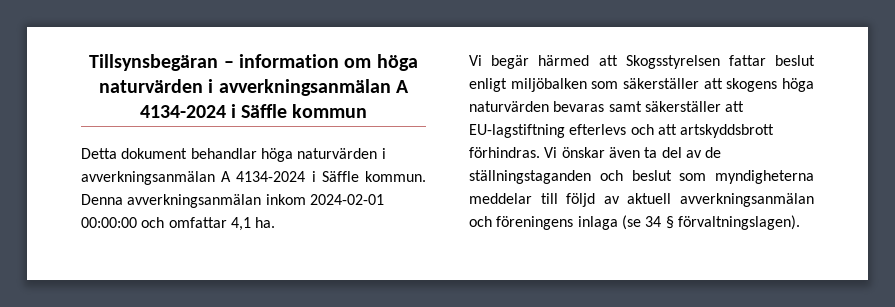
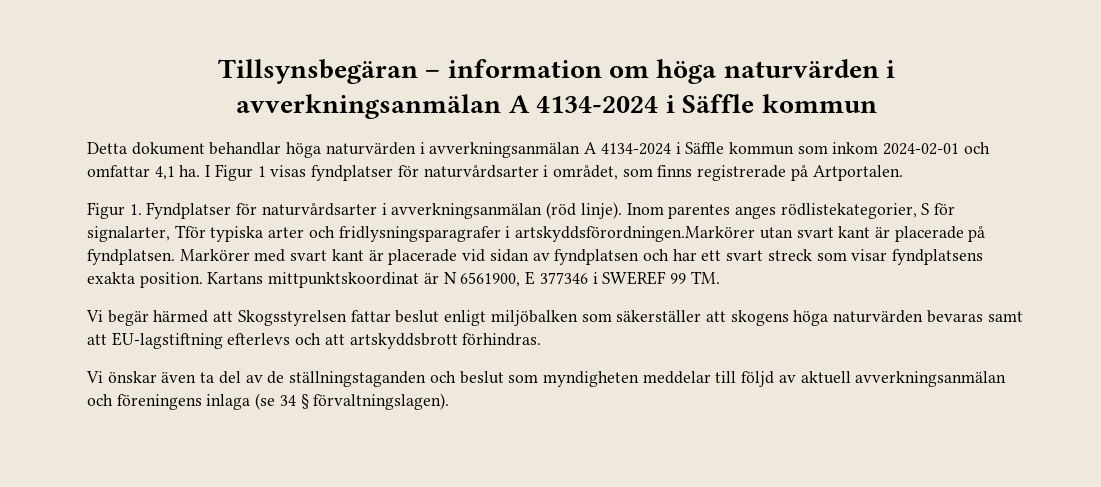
- Detta dokument behandlar höga naturvärden i avverkningsanmälan A 4134-2024 i Säffle kommun. Denna avverkningsanmälan inkom 2024-02-01 00:00:00 och omfattar 4,1 ha.
+ Detta dokument behandlar höga naturvärden i avverkningsanmälan A 4134-2024 i Säffle kommun som inkom 2024-02-01 och omfattar 4,1 ha. I Figur 1 visas fyndplatser för naturvårdsarter i området, som finns registrerade på Artportalen.
+ Figur 1. Fyndplatser för naturvårdsarter i avverkningsanmälan (röd linje). Inom parentes anges rödlistekategorier, S för signalarter, Tför typiska arter och fridlysningsparagrafer i artskyddsförordningen.Markörer utan svart kant är placerade på fyndplatsen. Markörer med svart kant är placerade vid sidan av fyndplatsen och har ett svart streck som visar fyndplatsens exakta position. Kartans mittpunktskoordinat är N 6561900, E 377346 i SWEREF 99 TM.
- Vi begär härmed att Skogsstyrelsen fattar beslut enligt miljöbalken som säkerställer att skogens höga naturvärden bevaras samt säkerställer att EU-lagstiftning efterlevs och att artskyddsbrott förhindras. Vi önskar även ta del av de ställningstaganden och beslut som myndigheterna meddelar till följd av aktuell avverkningsanmälan och föreningens inlaga (se 34 § förvaltningslagen).
+ Vi begär härmed att Skogsstyrelsen fattar beslut enligt miljöbalken som säkerställer att skogens höga naturvärden bevaras samt att EU-lagstiftning efterlevs och att artskyddsbrott förhindras.
+ Vi önskar även ta del av de ställningstaganden och beslut som myndigheten meddelar till följd av aktuell avverkningsanmälan och föreningens inlaga (se 34 § förvaltningslagen).

